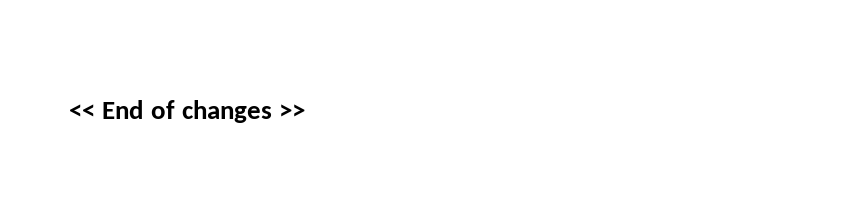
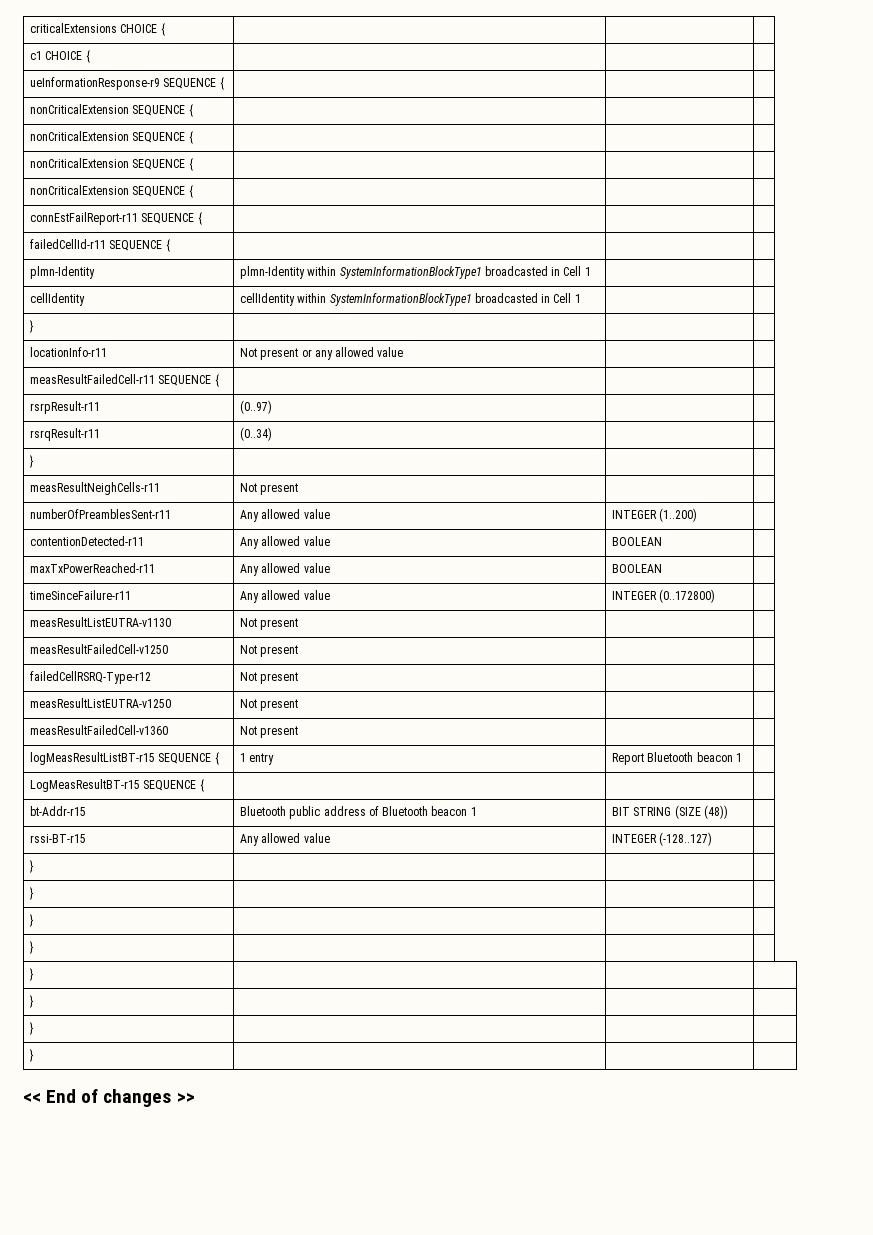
+ criticalExtensions CHOICE { | | |
+ c1 CHOICE { | | |
+ ueInformationResponse-r9 SEQUENCE { | | |
+ nonCriticalExtension SEQUENCE { | | |
+ nonCriticalExtension SEQUENCE { | | |
+ nonCriticalExtension SEQUENCE { | | |
+ nonCriticalExtension SEQUENCE { | | |
+ connEstFailReport-r11 SEQUENCE { | | |
+ failedCellId-r11 SEQUENCE { | | |
+ plmn-Identity | plmn-Identity within SystemInformationBlockType1 broadcasted in Cell 1 | |
+ cellIdentity | cellIdentity within SystemInformationBlockType1 broadcasted in Cell 1 | |
+ } | | |
+ locationInfo-r11 | Not present or any allowed value | |
+ measResultFailedCell-r11 SEQUENCE { | | |
+ rsrpResult-r11 | (0..97) | |
+ rsrqResult-r11 | (0..34) | |
+ } | | |
+ measResultNeighCells-r11 | Not present | |
+ numberOfPreamblesSent-r11 | Any allowed value | INTEGER (1..200) |
+ contentionDetected-r11 | Any allowed value | BOOLEAN |
+ maxTxPowerReached-r11 | Any allowed value | BOOLEAN |
+ timeSinceFailure-r11 | Any allowed value | INTEGER (0..172800) |
+ measResultListEUTRA-v1130 | Not present | |
+ measResultFailedCell-v1250 | Not present | |
+ failedCellRSRQ-Type-r12 | Not present | |
+ measResultListEUTRA-v1250 | Not present | |
+ measResultFailedCell-v1360 | Not present | |
+ logMeasResultListBT-r15 SEQUENCE { | 1 entry | Report Bluetooth beacon 1 |
+ LogMeasResultBT-r15 SEQUENCE { | | |
+ bt-Addr-r15 | Bluetooth public address of Bluetooth beacon 1 | BIT STRING (SIZE (48)) |
+ rssi-BT-r15 | Any allowed value | INTEGER (-128..127) |
+ } | | |
+ } | | |
+ } | | |
+ } | | |
+ } | | |
+ } | | |
+ } | | |
+ } | | |

